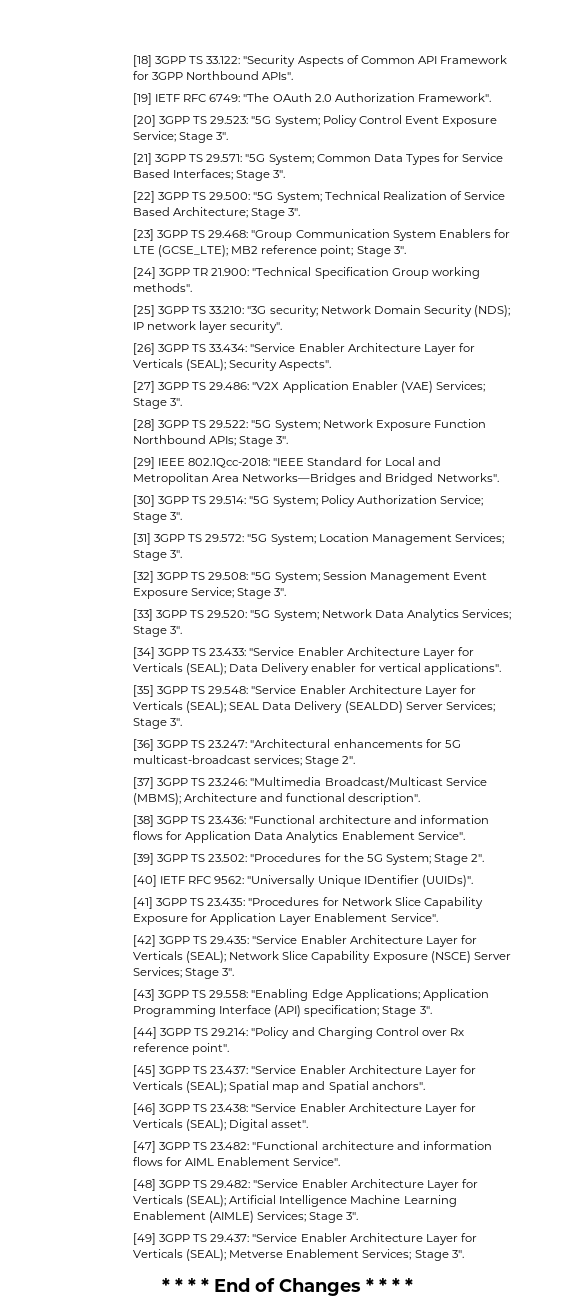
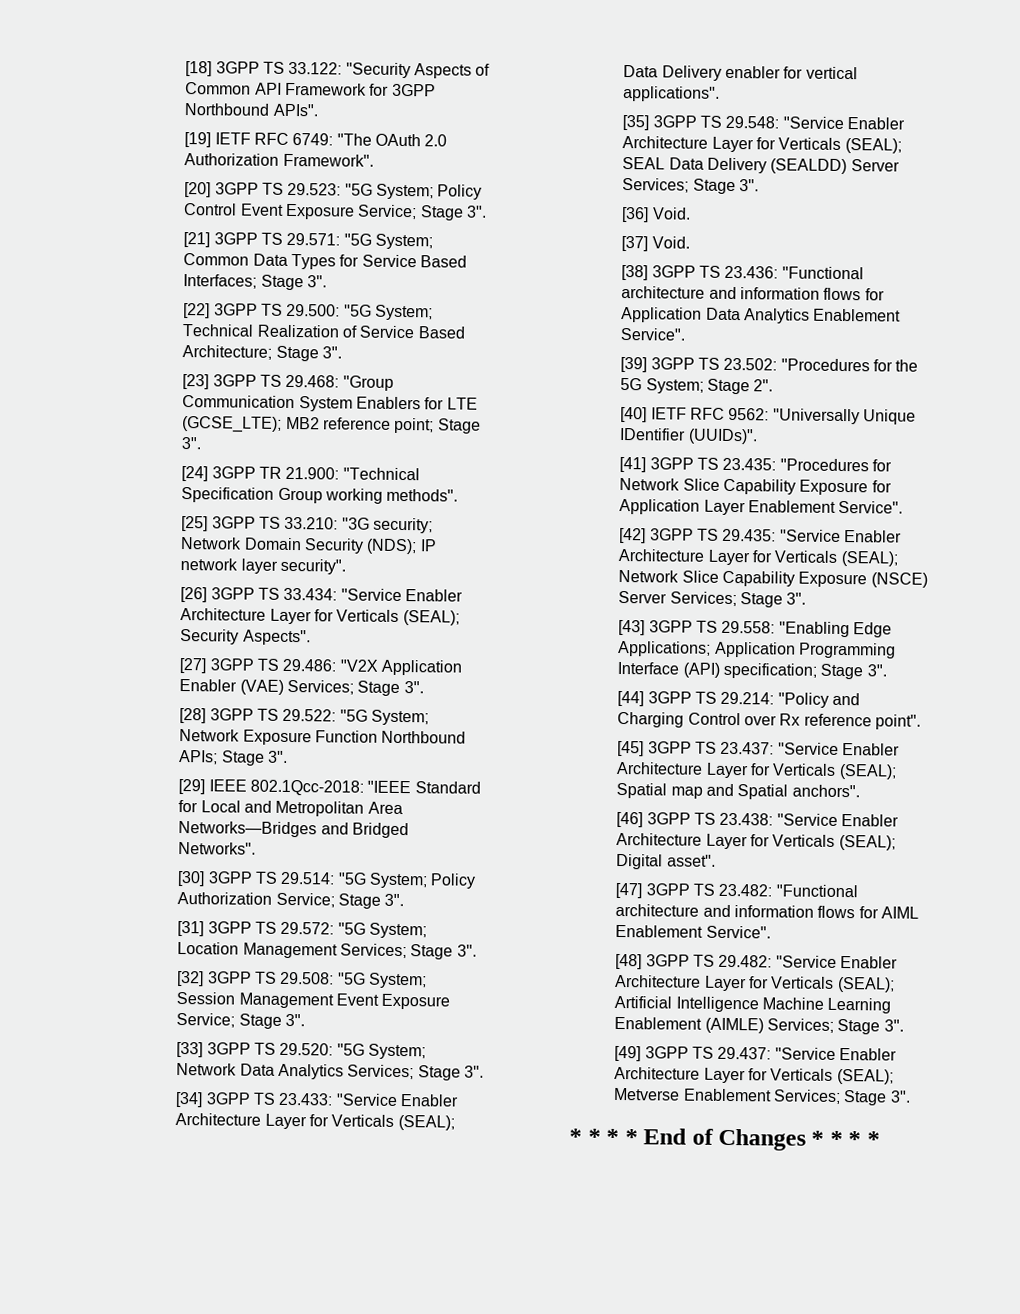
- [36] 3GPP TS 23.247: "Architectural enhancements for 5G multicast-broadcast services; Stage 2".
- [37] 3GPP TS 23.246: "Multimedia Broadcast/Multicast Service (MBMS); Architecture and functional description".
+ [36] Void.
+ [37] Void.

